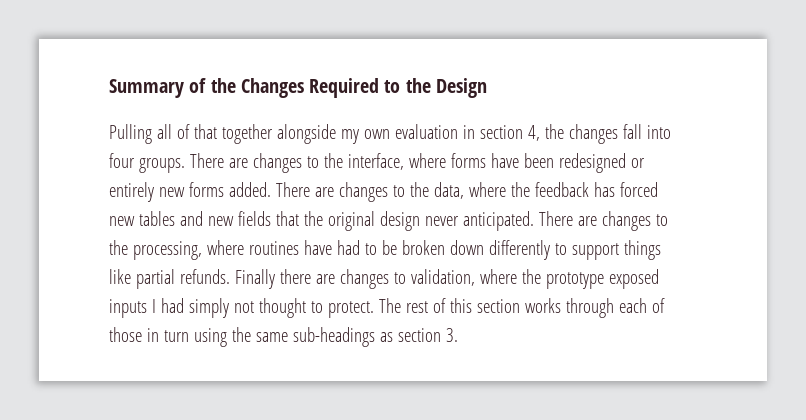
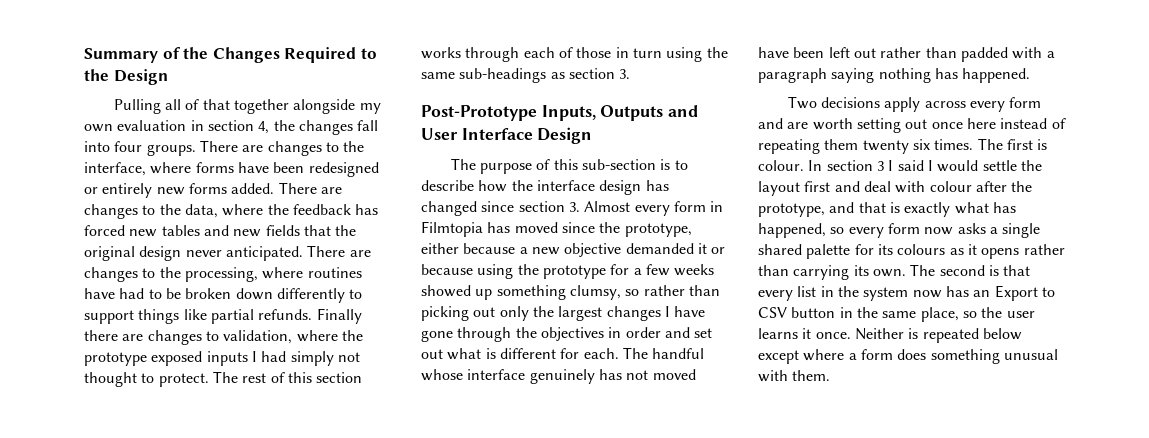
+ Post-Prototype Inputs, Outputs and User Interface Design
+ The purpose of this sub-section is to describe how the interface design has changed since section 3. Almost every form in Filmtopia has moved since the prototype, either because a new objective demanded it or because using the prototype for a few weeks showed up something clumsy, so rather than picking out only the largest changes I have gone through the objectives in order and set out what is different for each. The handful whose interface genuinely has not moved have been left out rather than padded with a paragraph saying nothing has happened.
+ Two decisions apply across every form and are worth setting out once here instead of repeating them twenty six times. The first is colour. In section 3 I said I would settle the layout first and deal with colour after the prototype, and that is exactly what has happened, so every form now asks a single shared palette for its colours as it opens rather than carrying its own. The second is that every list in the system now has an Export to CSV button in the same place, so the user learns it once. Neither is repeated below except where a form does something unusual with them.

